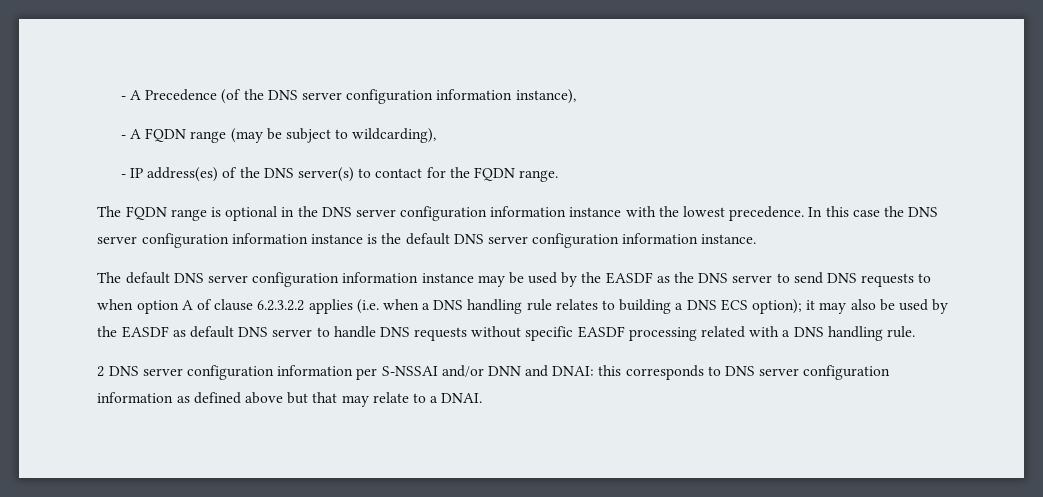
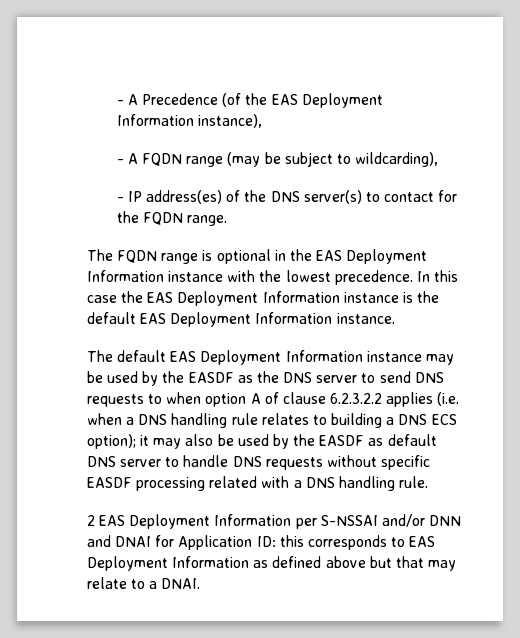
- - A Precedence (of the DNS server configuration information instance),
+ - A Precedence (of the EAS Deployment Information instance),
- The FQDN range is optional in the DNS server configuration information instance with the lowest precedence.
+ The FQDN range is optional in the EAS Deployment Information instance with the lowest precedence.
- In this case the DNS server configuration information instance is the default DNS server configuration information instance.
+ In this case the EAS Deployment Information instance is the default EAS Deployment Information instance.
- The default DNS server configuration information instance may be used by the EASDF as the DNS server to send DNS requests to when option A of clause 6.2.3.2.2 applies (i.e. when a DNS handling rule relates to building a DNS ECS option);
+ The default EAS Deployment Information instance may be used by the EASDF as the DNS server to send DNS requests to when option A of clause 6.2.3.2.2 applies (i.e. when a DNS handling rule relates to building a DNS ECS option);
- 2 DNS server configuration information per S-NSSAI and/or DNN and DNAI: this corresponds to DNS server configuration information as defined above but that may relate to a DNAI.
+ 2 EAS Deployment Information per S-NSSAI and/or DNN and DNAI for Application ID: this corresponds to EAS Deployment Information as defined above but that may relate to a DNAI.

